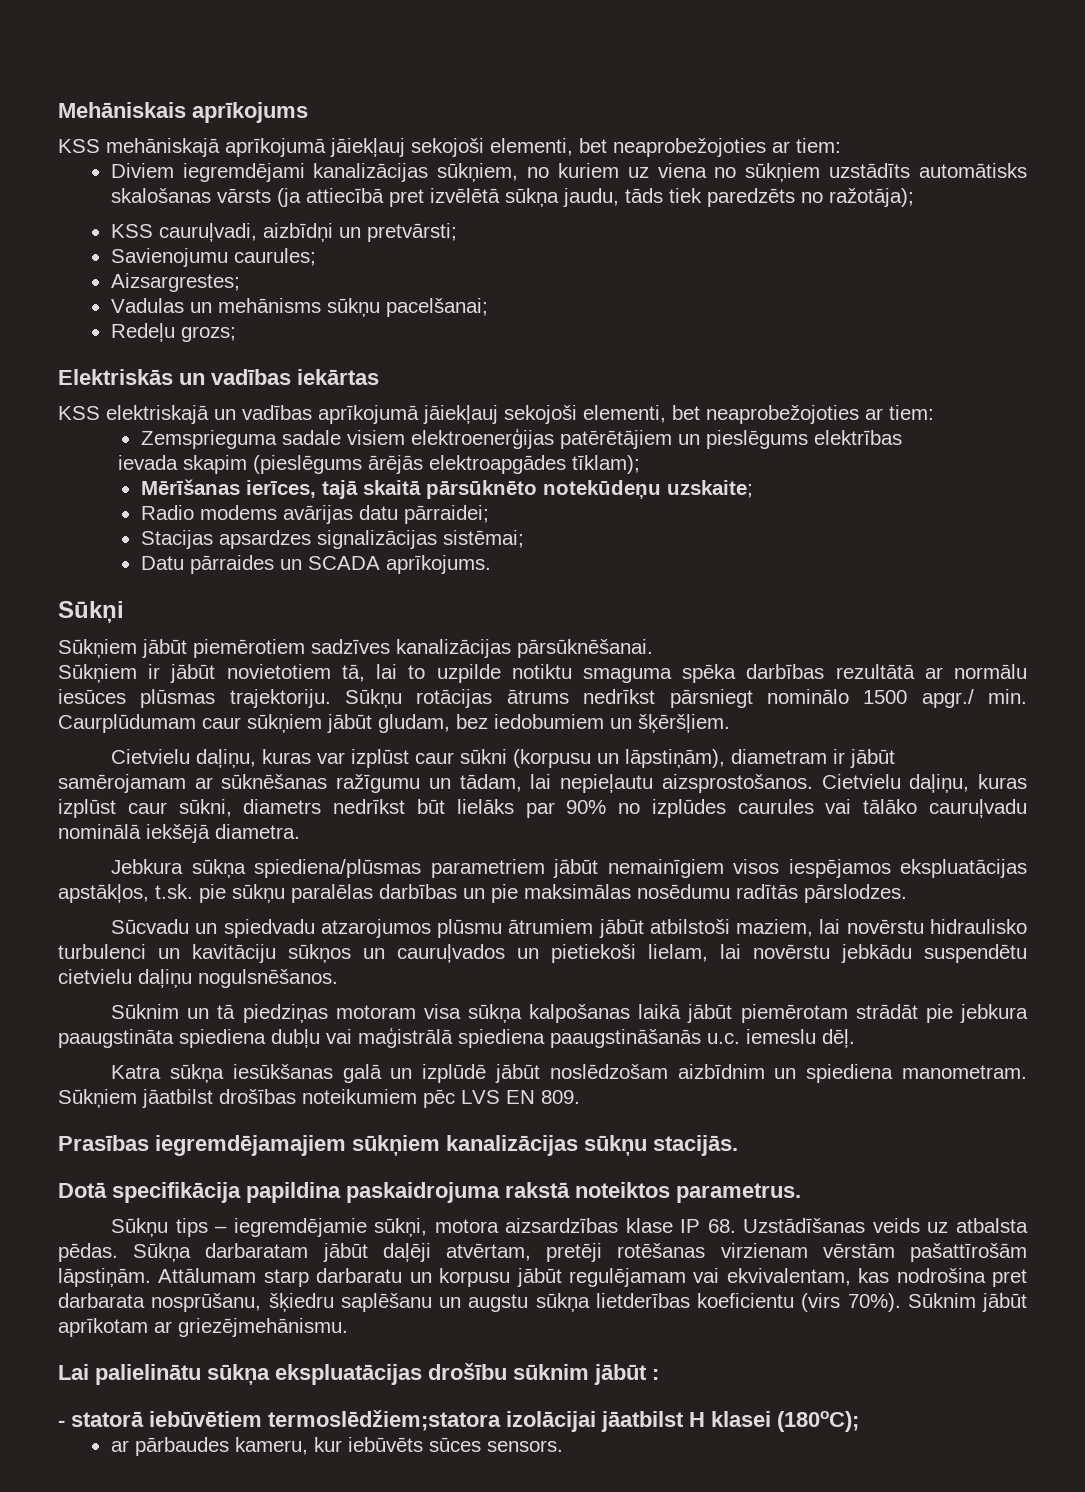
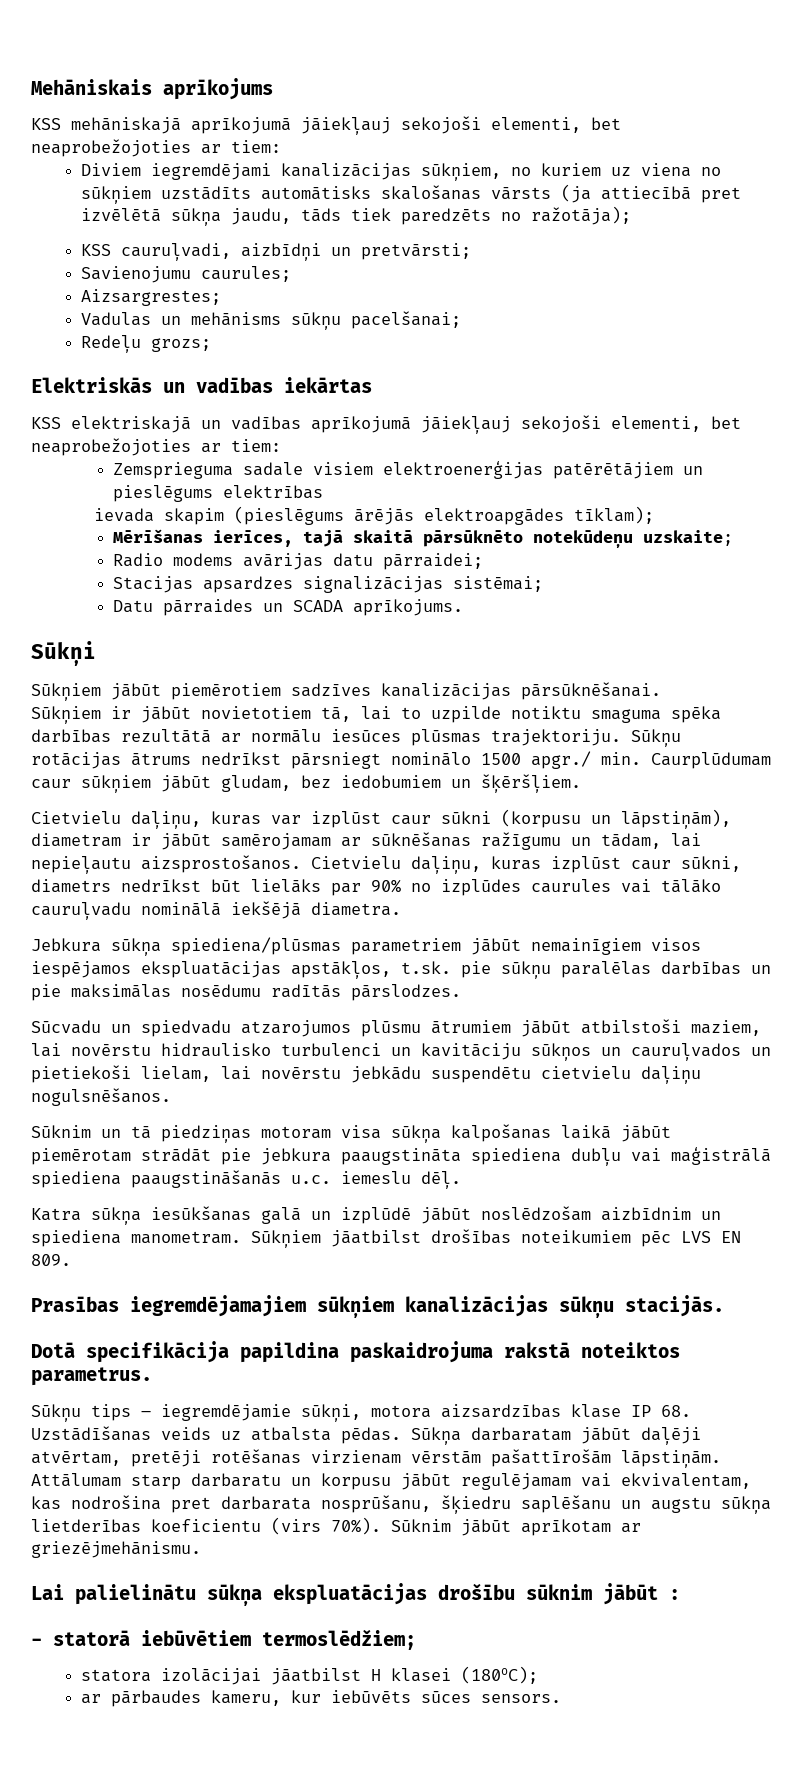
- - statorā iebūvētiem termoslēdžiem;statora izolācijai jāatbilst H klasei (180oC);
+ - statorā iebūvētiem termoslēdžiem;
+ statora izolācijai jāatbilst H klasei (180oC);

